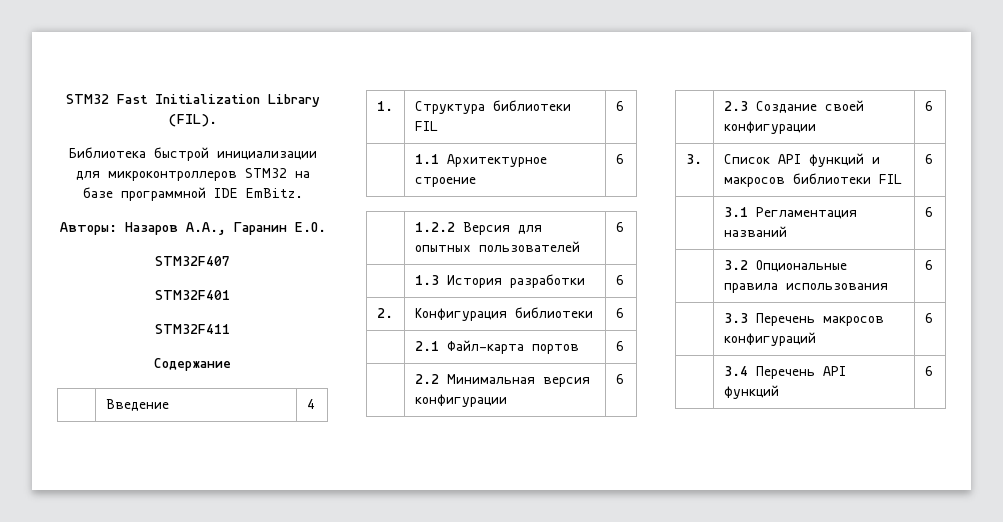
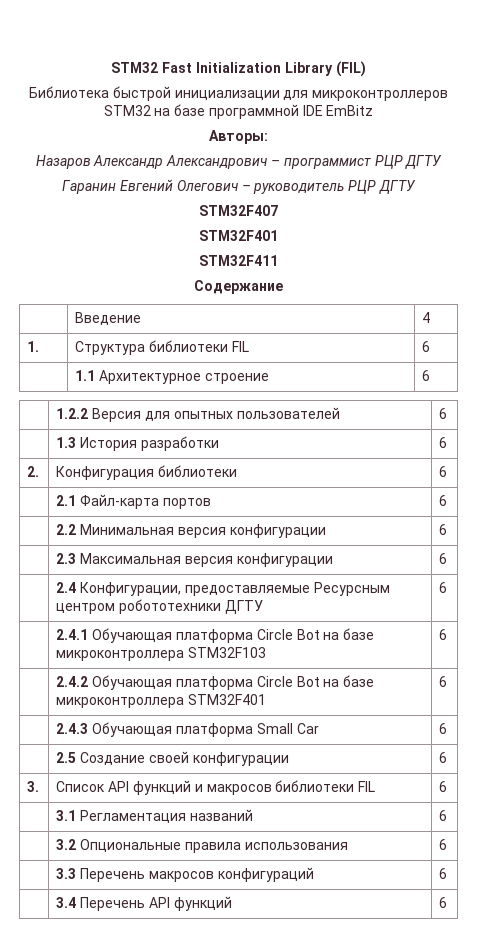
- STM32 Fast Initialization Library (FIL).
+ STM32 Fast Initialization Library (FIL)
- Библиотека быстрой инициализации для микроконтроллеров STM32 на базе программной IDE EmBitz.
+ Библиотека быстрой инициализации для микроконтроллеров STM32 на базе программной IDE EmBitz
- Авторы: Назаров А.А., Гаранин Е.О.
+ Авторы:
+ Назаров Александр Александрович – программист РЦР ДГТУ
+ Гаранин Евгений Олегович – руководитель РЦР ДГТУ
- | 2.3 Создание своей конфигурации | 6
+ | 2.3 Максимальная версия конфигурации | 6
+ | 2.4 Конфигурации, предоставляемые Ресурсным центром робототехники ДГТУ | 6
+ | 2.4.1 Обучающая платформа Circle Bot на базе микроконтроллера STM32F103 | 6
+ | 2.4.2 Обучающая платформа Circle Bot на базе микроконтроллера STM32F401 | 6
+ | 2.4.3 Обучающая платформа Small Car | 6
+ | 2.5 Создание своей конфигурации | 6

